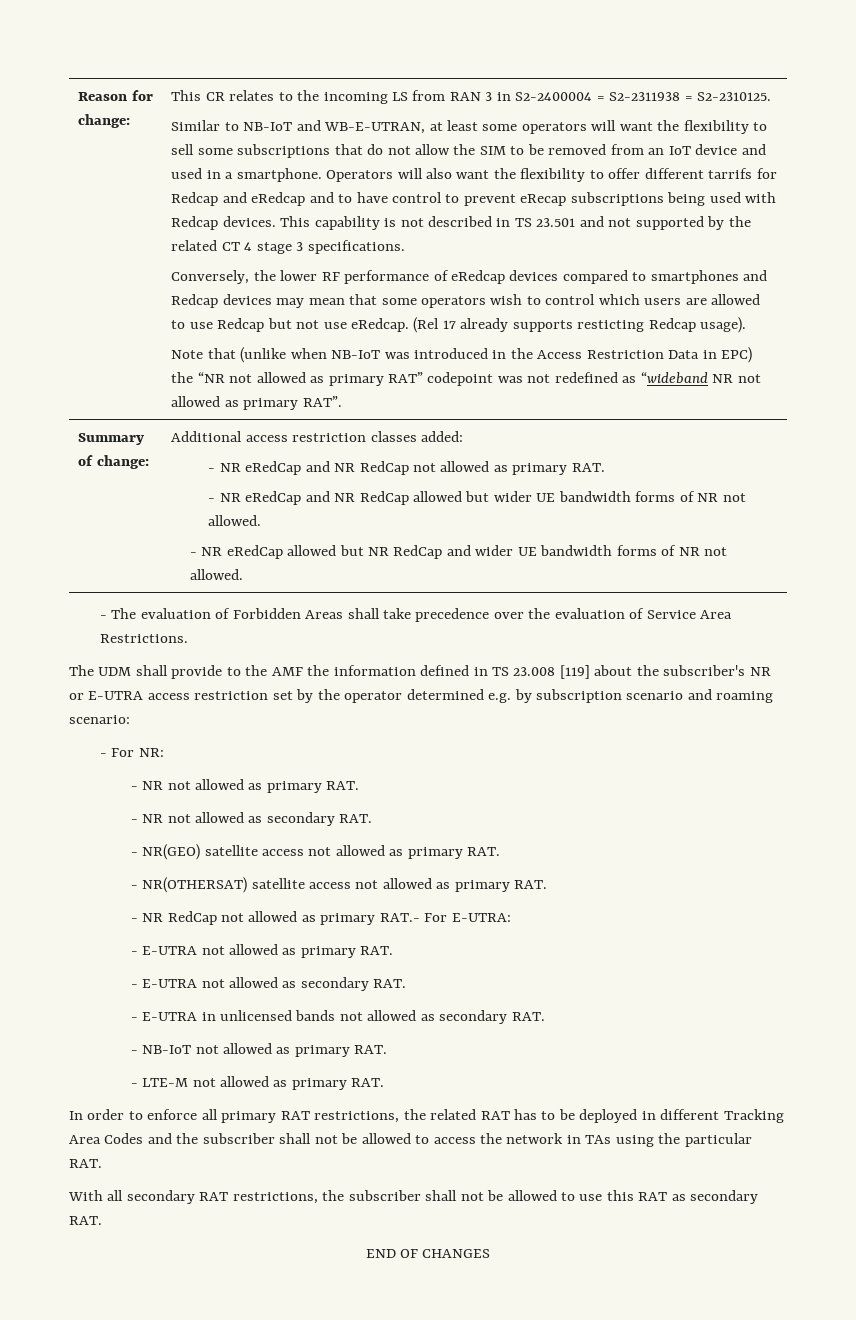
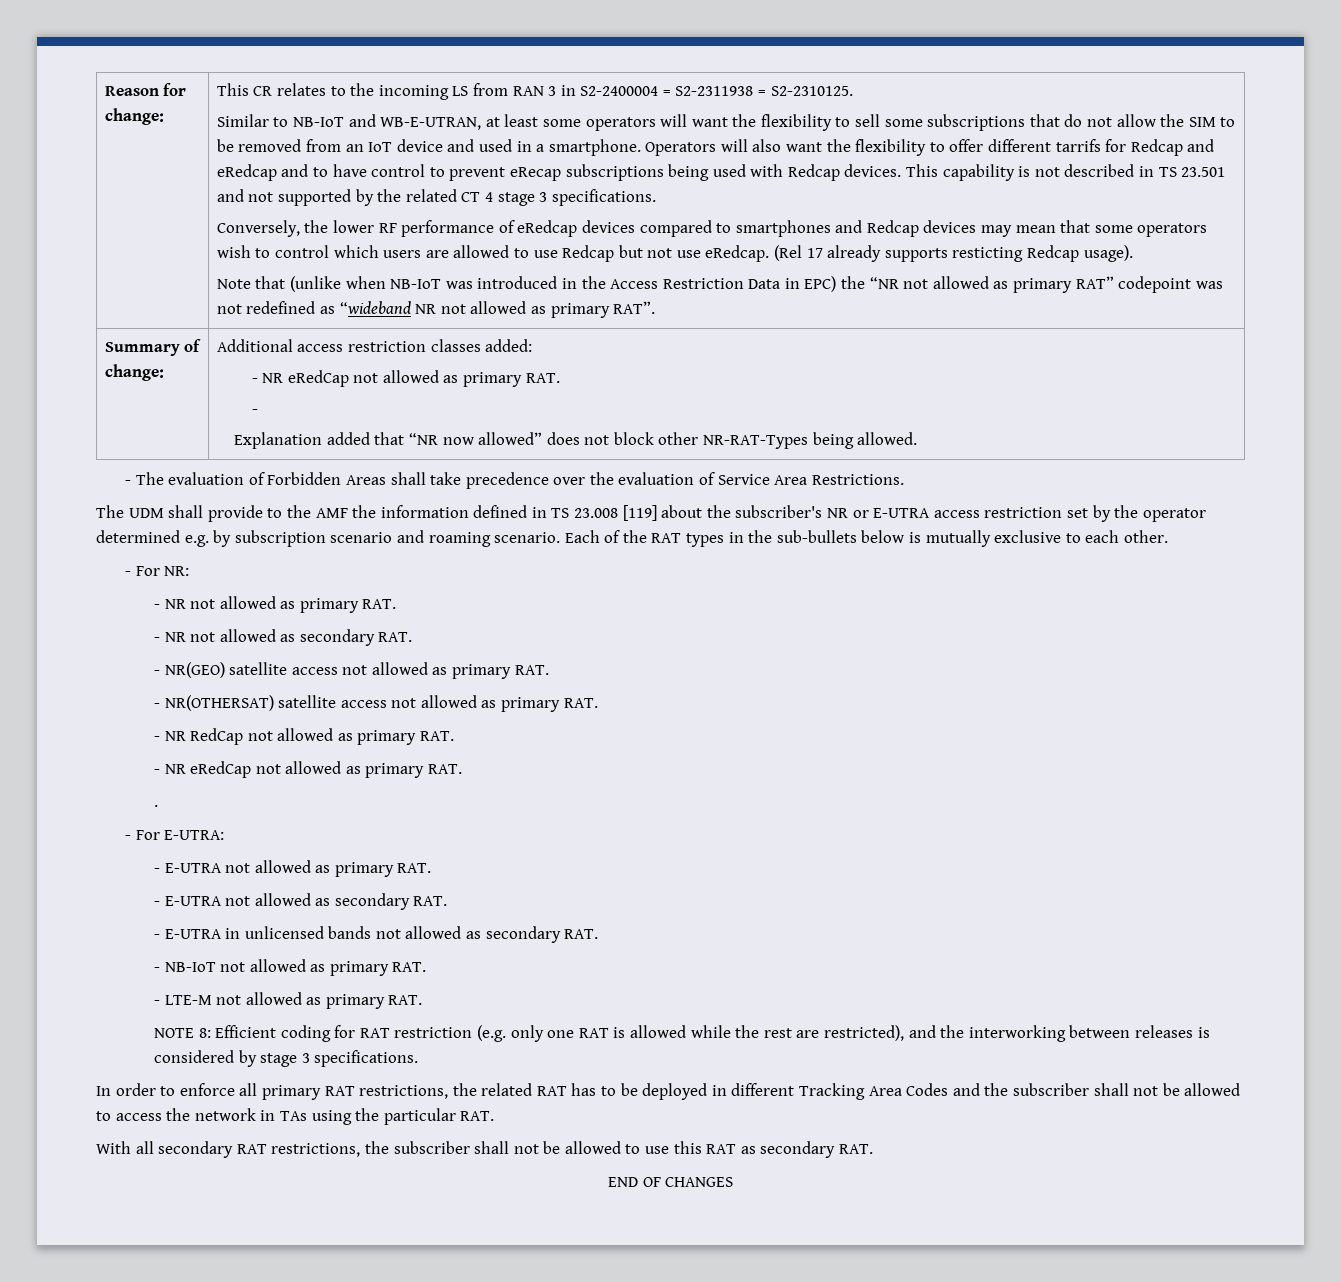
  Additional access restriction classes added:
- - NR eRedCap and NR RedCap not allowed as primary RAT.
- - NR eRedCap and NR RedCap allowed but wider UE bandwidth forms of NR not allowed.
- - NR eRedCap allowed but NR RedCap and wider UE bandwidth forms of NR not allowed.
+ - NR eRedCap not allowed as primary RAT.
+ -
+ Explanation added that “NR now allowed” does not block other NR-RAT-Types being allowed.
- The UDM shall provide to the AMF the information defined in TS 23.008 [119] about the subscriber's NR or E-UTRA access restriction set by the operator determined e.g. by subscription scenario and roaming scenario:
+ The UDM shall provide to the AMF the information defined in TS 23.008 [119] about the subscriber's NR or E-UTRA access restriction set by the operator determined e.g. by subscription scenario and roaming scenario. Each of the RAT types in the sub-bullets below is mutually exclusive to each other.
- - NR RedCap not allowed as primary RAT.- For E-UTRA:
+ - NR RedCap not allowed as primary RAT.
+ - NR eRedCap not allowed as primary RAT.
+ .
+ - For E-UTRA:
+ NOTE 8: Efficient coding for RAT restriction (e.g. only one RAT is allowed while the rest are restricted), and the interworking between releases is considered by stage 3 specifications.

